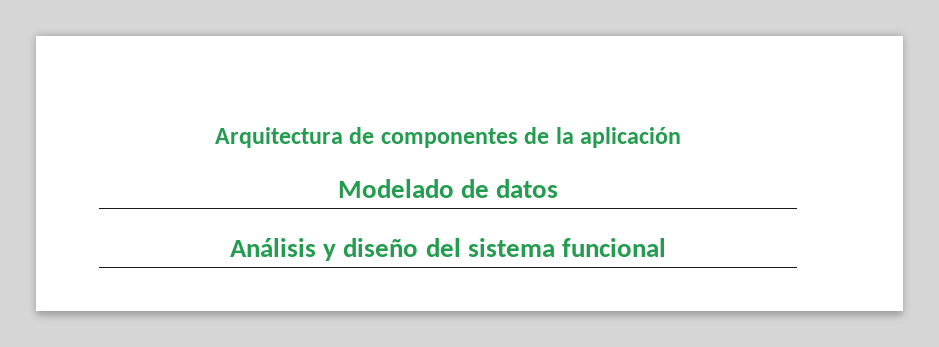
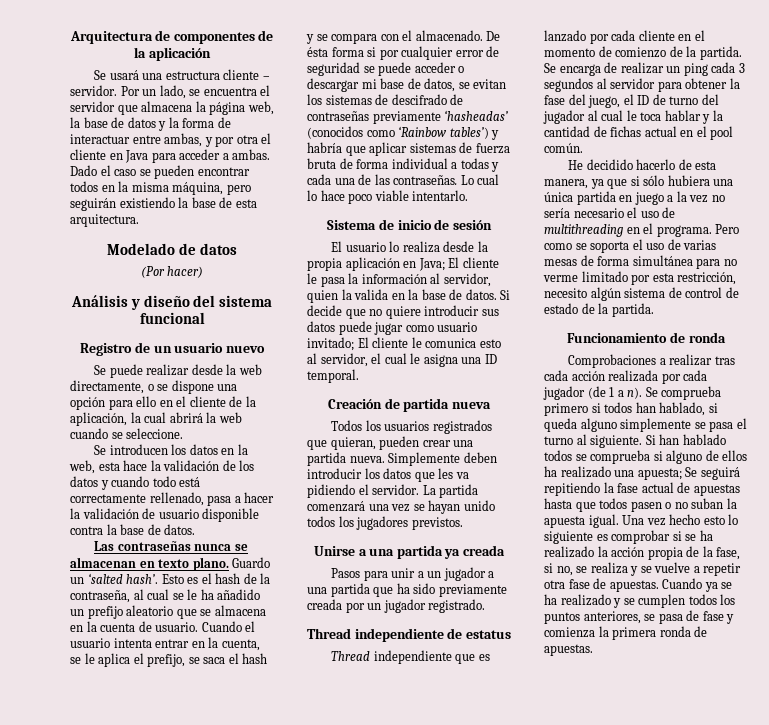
+ Se usará una estructura cliente – servidor. Por un lado, se encuentra el servidor que almacena la página web, la base de datos y la forma de interactuar entre ambas, y por otra el cliente en Java para acceder a ambas. Dado el caso se pueden encontrar todos en la misma máquina, pero seguirán existiendo la base de esta arquitectura.
+ (Por hacer)
+ Registro de un usuario nuevo
+ Se puede realizar desde la web directamente, o se dispone una opción para ello en el cliente de la aplicación, la cual abrirá la web cuando se seleccione.
+ Se introducen los datos en la web, esta hace la validación de los datos y cuando todo está correctamente rellenado, pasa a hacer la validación de usuario disponible contra la base de datos.
+ Las contraseñas nunca se almacenan en texto plano. Guardo un ‘salted hash’. Esto es el hash de la contraseña, al cual se le ha añadido un prefijo aleatorio que se almacena en la cuenta de usuario. Cuando el usuario intenta entrar en la cuenta, se le aplica el prefijo, se saca el hash y se compara con el almacenado. De ésta forma si por cualquier error de seguridad se puede acceder o descargar mi base de datos, se evitan los sistemas de descifrado de contraseñas previamente ‘hasheadas’ (conocidos como ‘Rainbow tables’) y habría que aplicar sistemas de fuerza bruta de forma individual a todas y cada una de las contraseñas. Lo cual lo hace poco viable intentarlo.
+ Sistema de inicio de sesión
+ El usuario lo realiza desde la propia aplicación en Java; El cliente le pasa la información al servidor, quien la valida en la base de datos. Si decide que no quiere introducir sus datos puede jugar como usuario invitado; El cliente le comunica esto al servidor, el cual le asigna una ID temporal.
+ Creación de partida nueva
+ Todos los usuarios registrados que quieran, pueden crear una partida nueva. Simplemente deben introducir los datos que les va pidiendo el servidor. La partida comenzará una vez se hayan unido todos los jugadores previstos.
+ Unirse a una partida ya creada
+ Pasos para unir a un jugador a una partida que ha sido previamente creada por un jugador registrado.
+ Thread independiente de estatus
+ Thread independiente que es lanzado por cada cliente en el momento de comienzo de la partida. Se encarga de realizar un ping cada 3 segundos al servidor para obtener la fase del juego, el ID de turno del jugador al cual le toca hablar y la cantidad de fichas actual en el pool común.
+ He decidido hacerlo de esta manera, ya que si sólo hubiera una única partida en juego a la vez no sería necesario el uso de multithreading en el programa. Pero como se soporta el uso de varias mesas de forma simultánea para no verme limitado por esta restricción, necesito algún sistema de control de estado de la partida.
+ Funcionamiento de ronda
+ Comprobaciones a realizar tras cada acción realizada por cada jugador (de 1 a n). Se comprueba primero si todos han hablado, si queda alguno simplemente se pasa el turno al siguiente. Si han hablado todos se comprueba si alguno de ellos ha realizado una apuesta; Se seguirá repitiendo la fase actual de apuestas hasta que todos pasen o no suban la apuesta igual. Una vez hecho esto lo siguiente es comprobar si se ha realizado la acción propia de la fase, si no, se realiza y se vuelve a repetir otra fase de apuestas. Cuando ya se ha realizado y se cumplen todos los puntos anteriores, se pasa de fase y comienza la primera ronda de apuestas.

